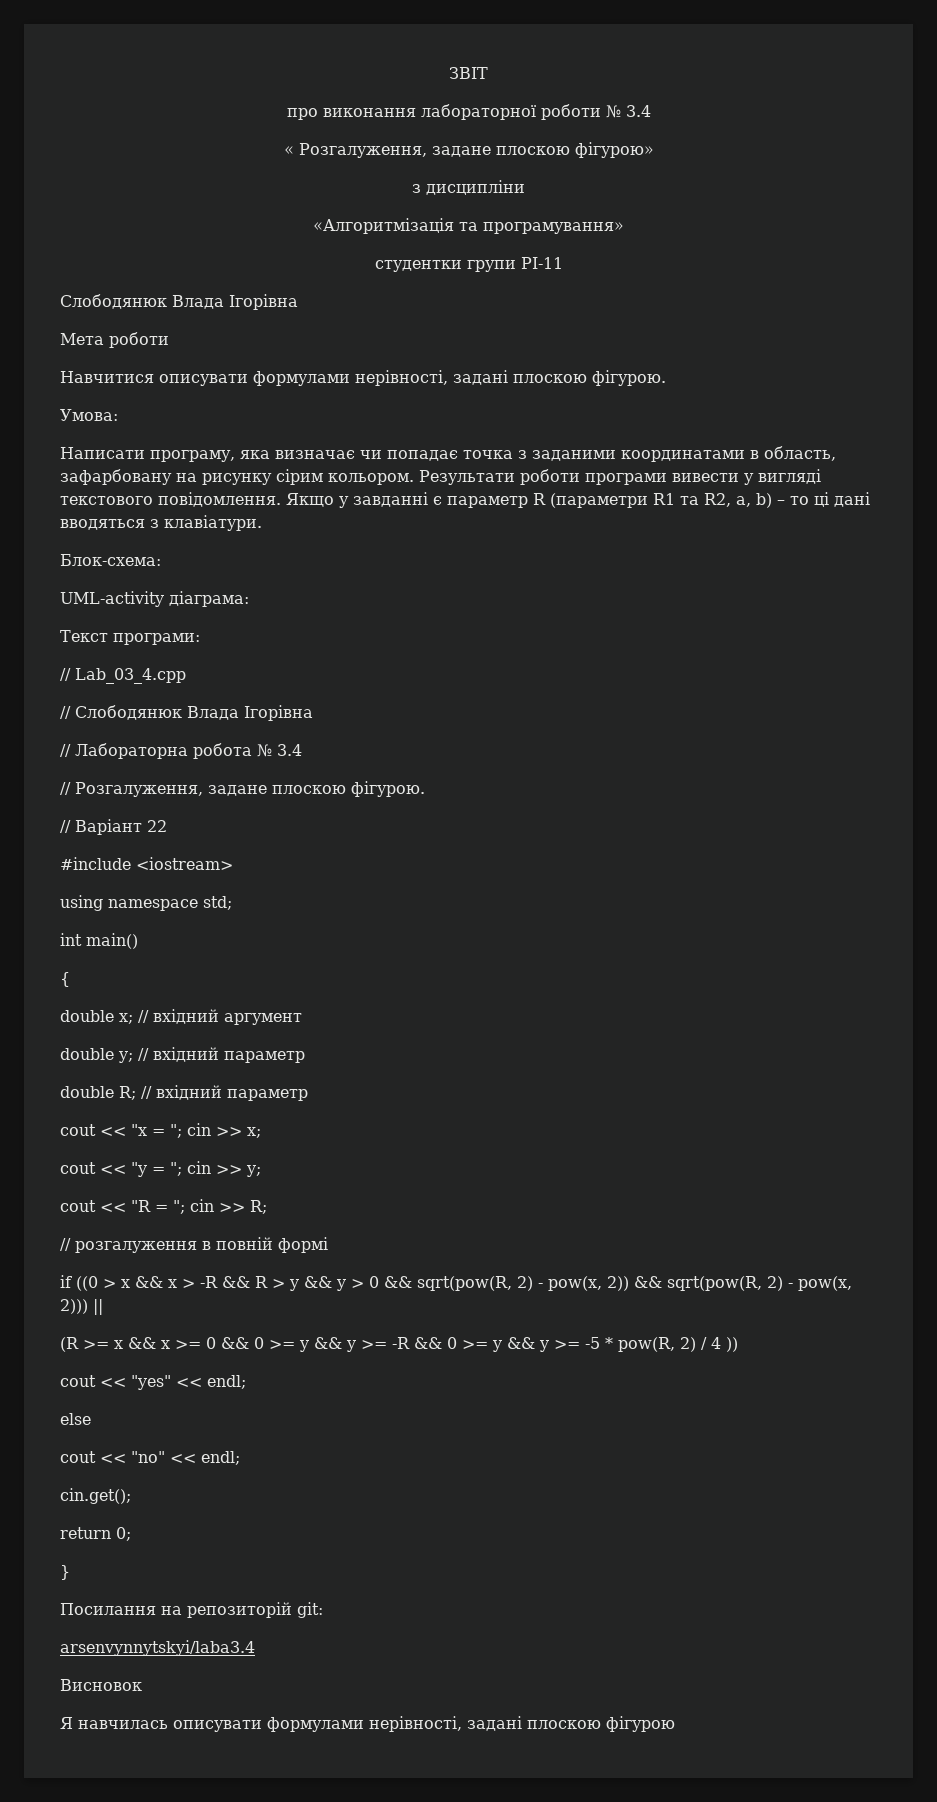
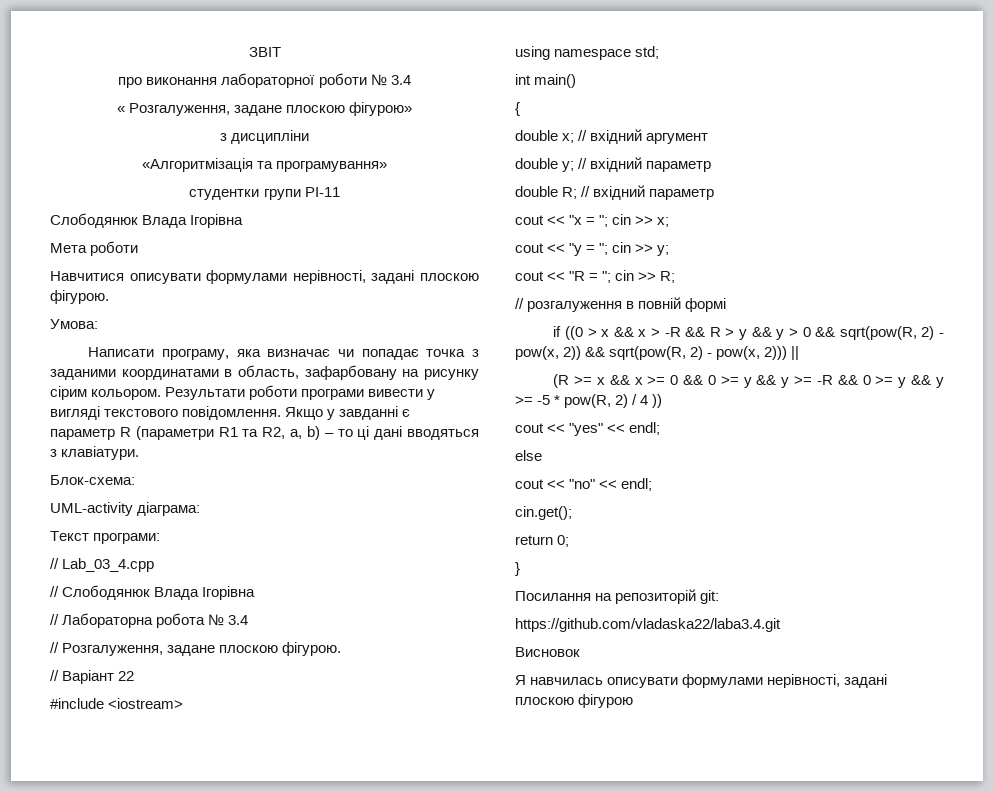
- arsenvynnytskyi/laba3.4
+ https://github.com/vladaska22/laba3.4.git

